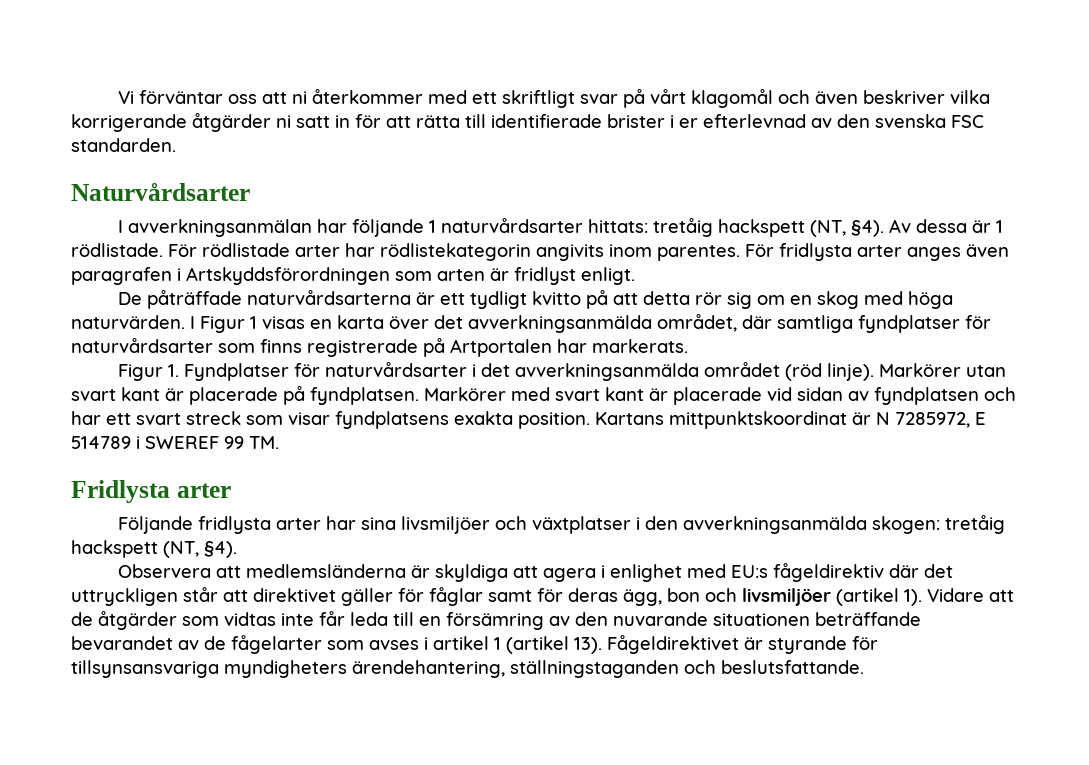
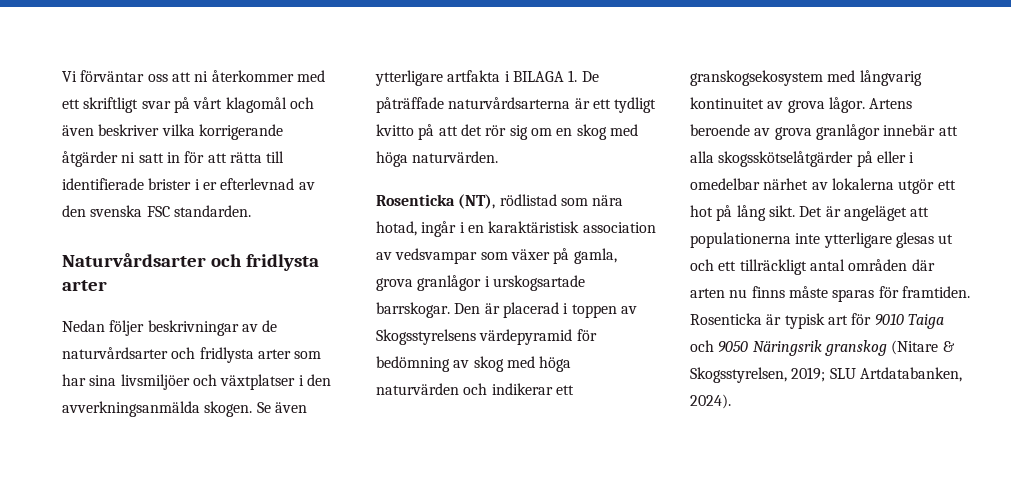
- Naturvårdsarter
- I avverkningsanmälan har följande 1 naturvårdsarter hittats: tretåig hackspett (NT, §4). Av dessa är 1 rödlistade. För rödlistade arter har rödlistekategorin angivits inom parentes. För fridlysta arter anges även paragrafen i Artskyddsförordningen som arten är fridlyst enligt.
- De påträffade naturvårdsarterna är ett tydligt kvitto på att detta rör sig om en skog med höga naturvärden. I Figur 1 visas en karta över det avverkningsanmälda området, där samtliga fyndplatser för naturvårdsarter som finns registrerade på Artportalen har markerats.
- Figur 1. Fyndplatser för naturvårdsarter i det avverkningsanmälda området (röd linje). Markörer utan svart kant är placerade på fyndplatsen. Markörer med svart kant är placerade vid sidan av fyndplatsen och har ett svart streck som visar fyndplatsens exakta position. Kartans mittpunktskoordinat är N 7285972, E 514789 i SWEREF 99 TM.
- Fridlysta arter
- Följande fridlysta arter har sina livsmiljöer och växtplatser i den avverkningsanmälda skogen: tretåig hackspett (NT, §4).
- Observera att medlemsländerna är skyldiga att agera i enlighet med EU:s fågeldirektiv där det uttryckligen står att direktivet gäller för fåglar samt för deras ägg, bon och livsmiljöer (artikel 1). Vidare att de åtgärder som vidtas inte får leda till en försämring av den nuvarande situationen beträffande bevarandet av de fågelarter som avses i artikel 1 (artikel 13). Fågeldirektivet är styrande för tillsynsansvariga myndigheters ärendehantering, ställningstaganden och beslutsfattande.
+ Naturvårdsarter och fridlysta arter
+ Nedan följer beskrivningar av de naturvårdsarter och fridlysta arter som har sina livsmiljöer och växtplatser i den avverkningsanmälda skogen. Se även ytterligare artfakta i BILAGA 1. De påträffade naturvårdsarterna är ett tydligt kvitto på att det rör sig om en skog med höga naturvärden.
+ Rosenticka (NT), rödlistad som nära hotad, ingår i en karaktäristisk association av vedsvampar som växer på gamla, grova granlågor i urskogsartade barrskogar. Den är placerad i toppen av Skogsstyrelsens värdepyramid för bedömning av skog med höga naturvärden och indikerar ett granskogsekosystem med långvarig kontinuitet av grova lågor. Artens beroende av grova granlågor innebär att alla skogsskötselåtgärder på eller i omedelbar närhet av lokalerna utgör ett hot på lång sikt. Det är angeläget att populationerna inte ytterligare glesas ut och ett tillräckligt antal områden där arten nu finns måste sparas för framtiden. Rosenticka är typisk art för 9010 Taiga och 9050 Näringsrik granskog (Nitare & Skogsstyrelsen, 2019; SLU Artdatabanken, 2024).

